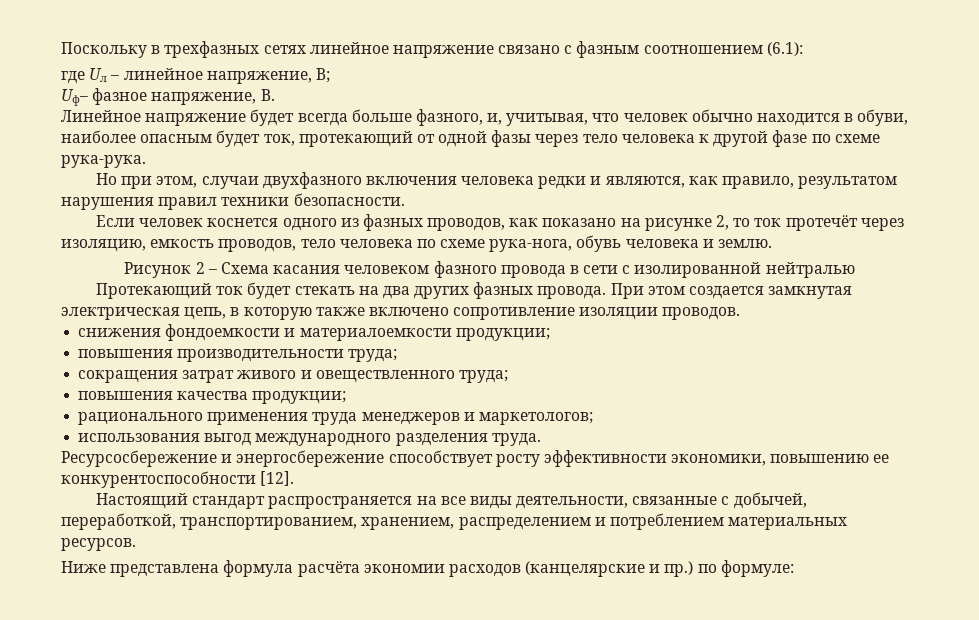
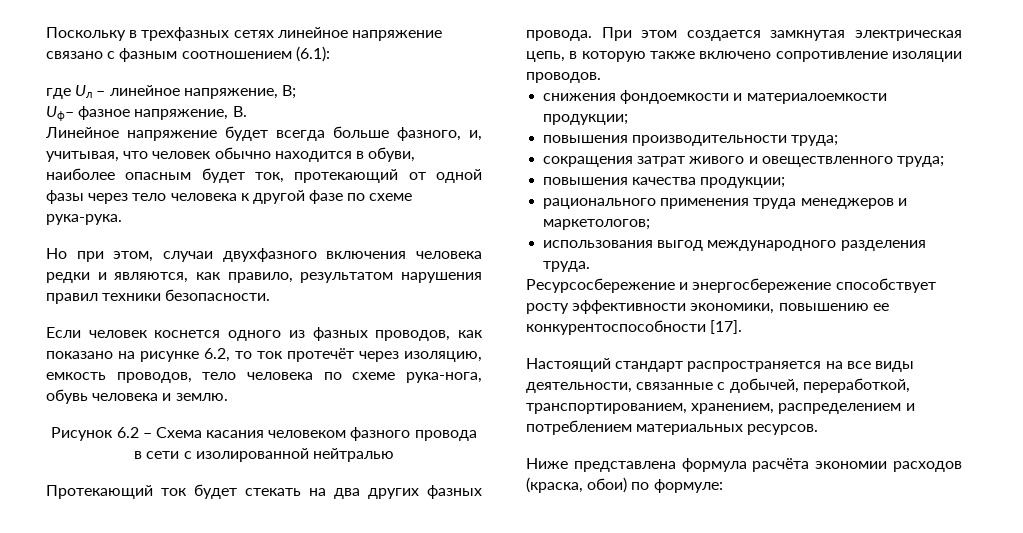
- Если человек коснется одного из фазных проводов, как показано на рисунке 2, то ток протечёт через изоляцию, емкость проводов, тело человека по схеме рука-нога, обувь человека и землю.
+ Если человек коснется одного из фазных проводов, как показано на рисунке 6.2, то ток протечёт через изоляцию, емкость проводов, тело человека по схеме рука-нога, обувь человека и землю.
- Рисунок 2 – Схема касания человеком фазного провода в сети с изолированной нейтралью
+ Рисунок 6.2 – Схема касания человеком фазного провода в сети с изолированной нейтралью
- Ресурсосбережение и энергосбережение способствует росту эффективности экономики, повышению ее конкурентоспособности [12].
+ Ресурсосбережение и энергосбережение способствует росту эффективности экономики, повышению ее конкурентоспособности [17].
- Ниже представлена формула расчёта экономии расходов (канцелярские и пр.) по формуле:
+ Ниже представлена формула расчёта экономии расходов (краска, обои) по формуле:

